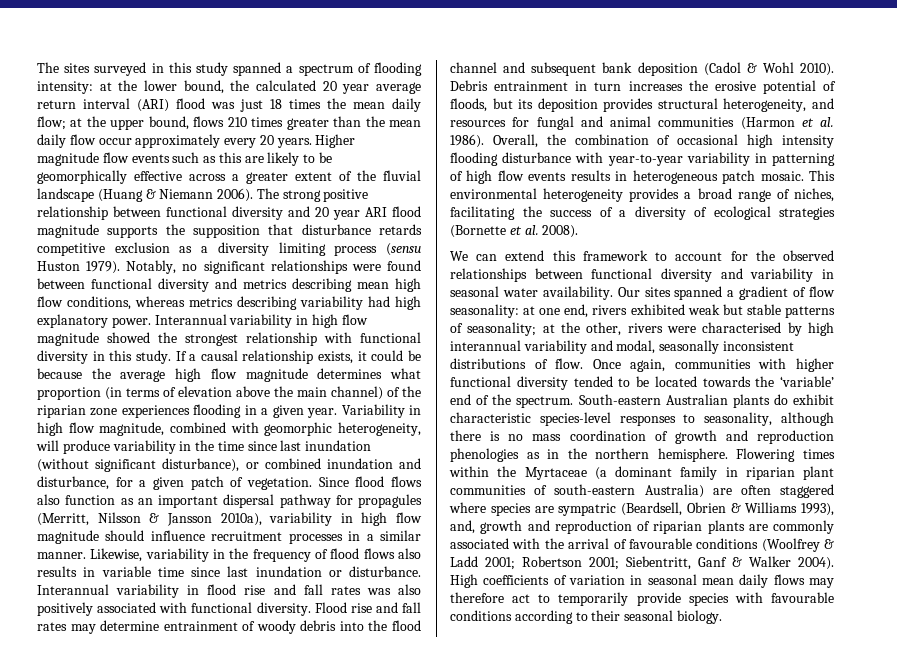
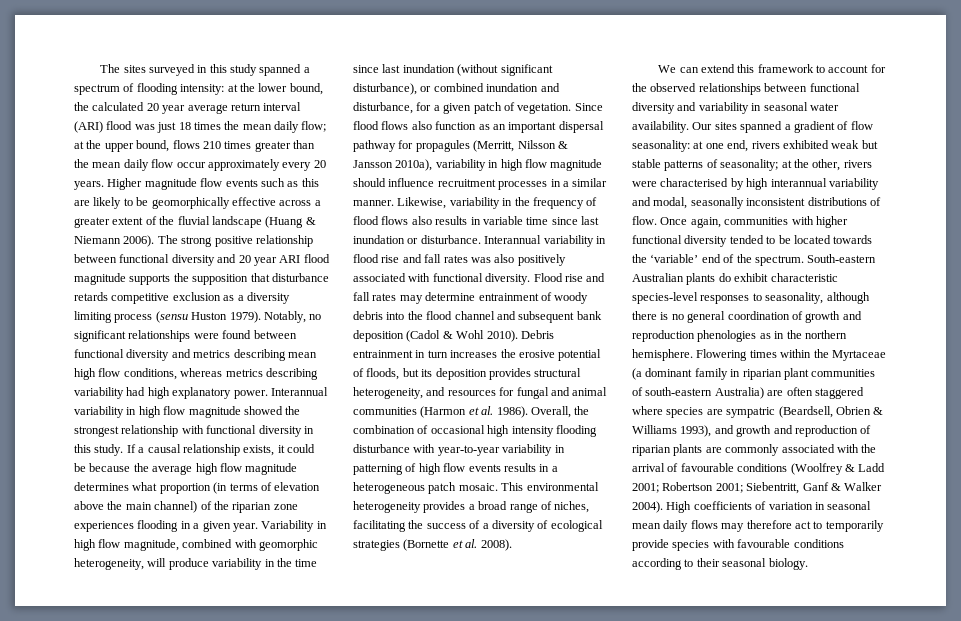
- Overall, the combination of occasional high intensity flooding disturbance with year-to-year variability in patterning of high flow events results in heterogeneous patch mosaic.
+ Overall, the combination of occasional high intensity flooding disturbance with year-to-year variability in patterning of high flow events results in a heterogeneous patch mosaic.
- South-eastern Australian plants do exhibit characteristic species-level responses to seasonality, although there is no mass coordination of growth and reproduction phenologies as in the northern hemisphere.
+ South-eastern Australian plants do exhibit characteristic species-level responses to seasonality, although there is no general coordination of growth and reproduction phenologies as in the northern hemisphere.
- Flowering times within the Myrtaceae (a dominant family in riparian plant communities of south-eastern Australia) are often staggered where species are sympatric (Beardsell, Obrien & Williams 1993), and, growth and reproduction of riparian plants are commonly associated with the arrival of favourable conditions (Woolfrey & Ladd 2001; Robertson 2001; Siebentritt, Ganf & Walker 2004).
+ Flowering times within the Myrtaceae (a dominant family in riparian plant communities of south-eastern Australia) are often staggered where species are sympatric (Beardsell, Obrien & Williams 1993), and growth and reproduction of riparian plants are commonly associated with the arrival of favourable conditions (Woolfrey & Ladd 2001; Robertson 2001; Siebentritt, Ganf & Walker 2004).

